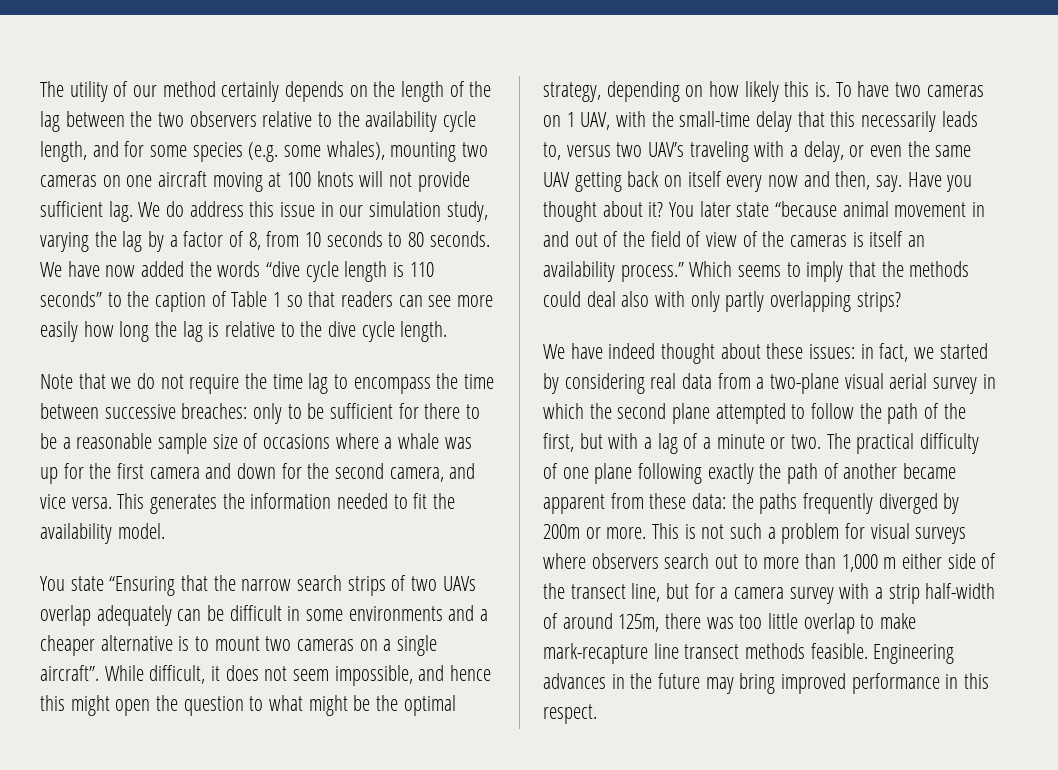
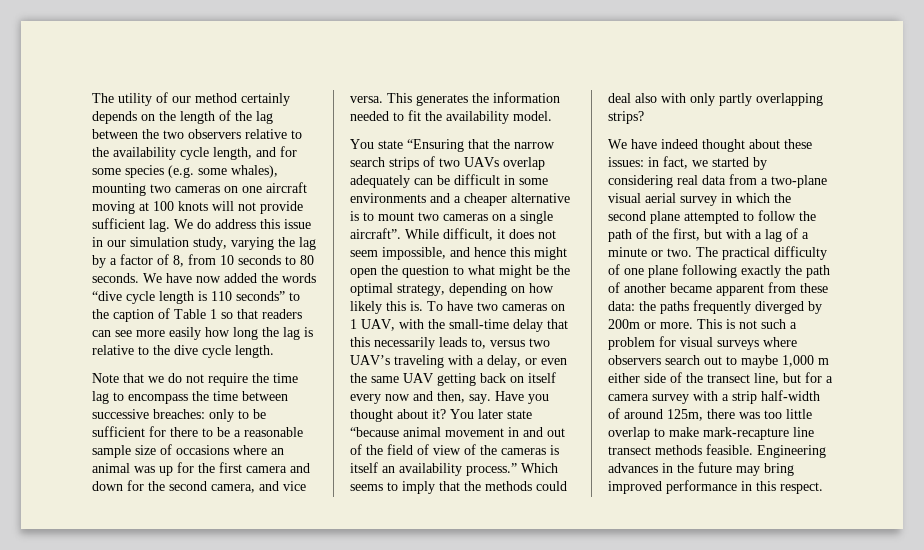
- Note that we do not require the time lag to encompass the time between successive breaches: only to be sufficient for there to be a reasonable sample size of occasions where a whale was up for the first camera and down for the second camera, and vice versa.
+ Note that we do not require the time lag to encompass the time between successive breaches: only to be sufficient for there to be a reasonable sample size of occasions where an animal was up for the first camera and down for the second camera, and vice versa.
- This is not such a problem for visual surveys where observers search out to more than 1,000 m either side of the transect line, but for a camera survey with a strip half-width of around 125m, there was too little overlap to make mark-recapture line transect methods feasible.
+ This is not such a problem for visual surveys where observers search out to maybe 1,000 m either side of the transect line, but for a camera survey with a strip half-width of around 125m, there was too little overlap to make mark-recapture line transect methods feasible.

